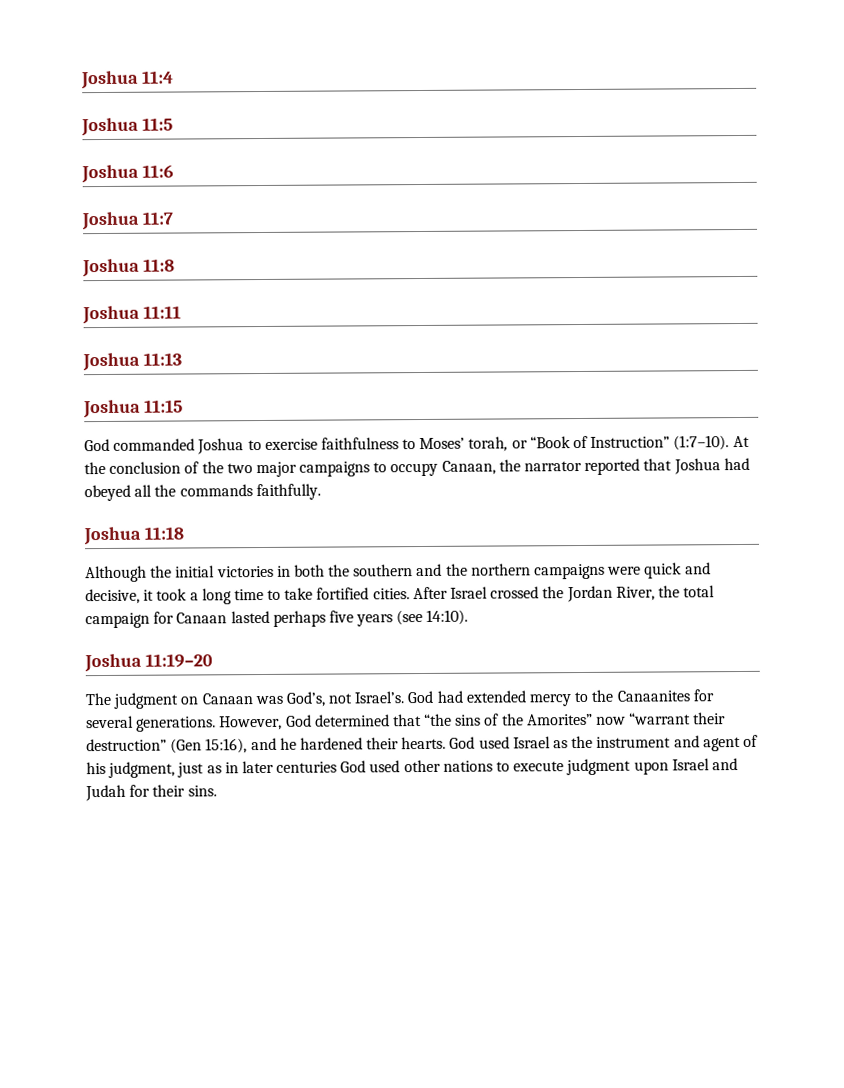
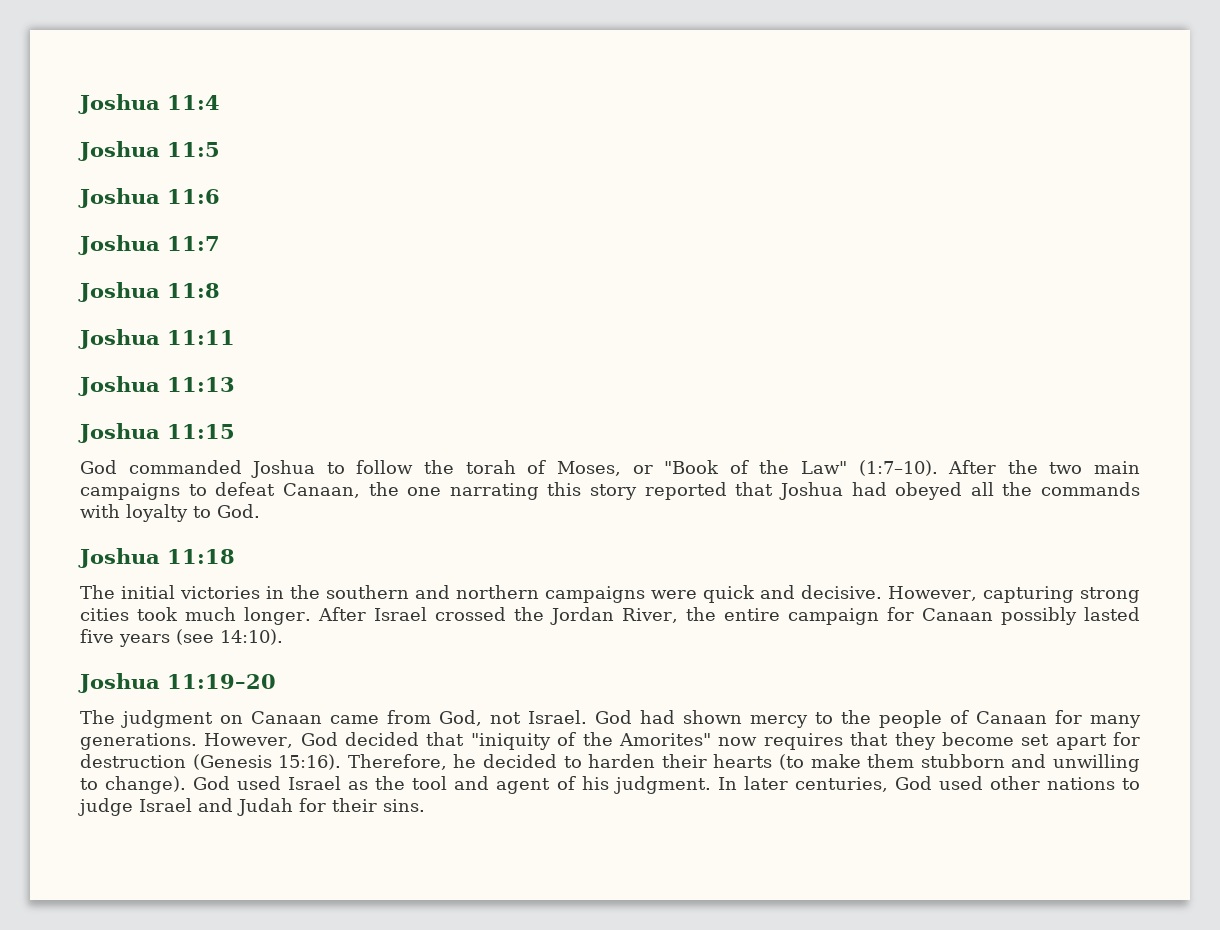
- God commanded Joshua to exercise faithfulness to Moses’ torah, or “Book of Instruction” (1:7–10). At the conclusion of the two major campaigns to occupy Canaan, the narrator reported that Joshua had obeyed all the commands faithfully.
+ God commanded Joshua to follow the torah of Moses, or "Book of the Law" (1:7–10). After the two main campaigns to defeat Canaan, the one narrating this story reported that Joshua had obeyed all the commands with loyalty to God.
- Although the initial victories in both the southern and the northern campaigns were quick and decisive, it took a long time to take fortified cities.
+ The initial victories in the southern and northern campaigns were quick and decisive. However, capturing strong cities took much longer.
- After Israel crossed the Jordan River, the total campaign for Canaan lasted perhaps five years (see 14:10).
+ After Israel crossed the Jordan River, the entire campaign for Canaan possibly lasted five years (see 14:10).
- The judgment on Canaan was God’s, not Israel’s.
+ The judgment on Canaan came from God, not Israel.
- God had extended mercy to the Canaanites for several generations. However, God determined that “the sins of the Amorites” now “warrant their destruction” (Gen 15:16), and he hardened their hearts.
+ God had shown mercy to the people of Canaan for many generations. However, God decided that "iniquity of the Amorites" now requires that they become set apart for destruction (Genesis 15:16). Therefore, he decided to harden their hearts (to make them stubborn and unwilling to change).
- God used Israel as the instrument and agent of his judgment, just as in later centuries God used other nations to execute judgment upon Israel and Judah for their sins.
+ God used Israel as the tool and agent of his judgment. In later centuries, God used other nations to judge Israel and Judah for their sins.

